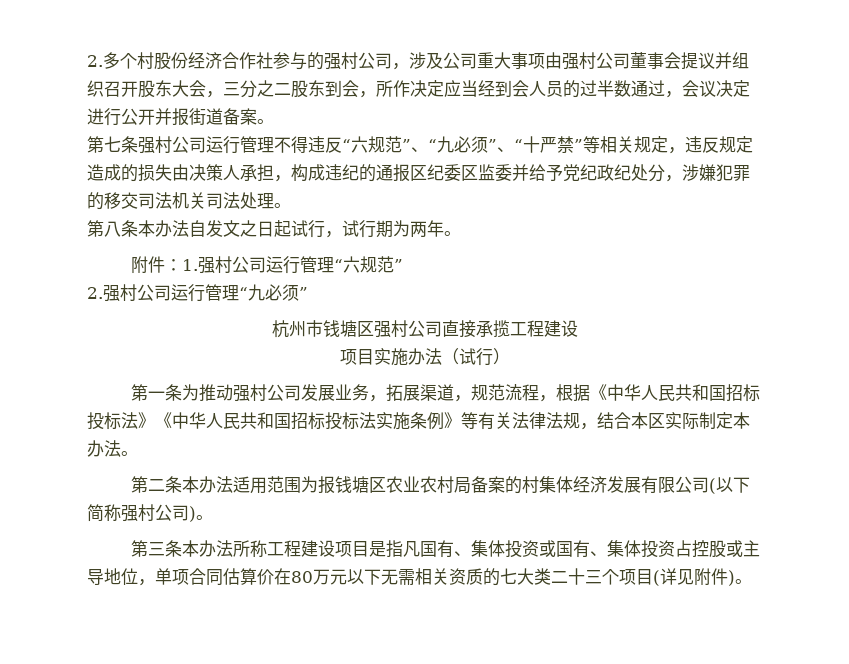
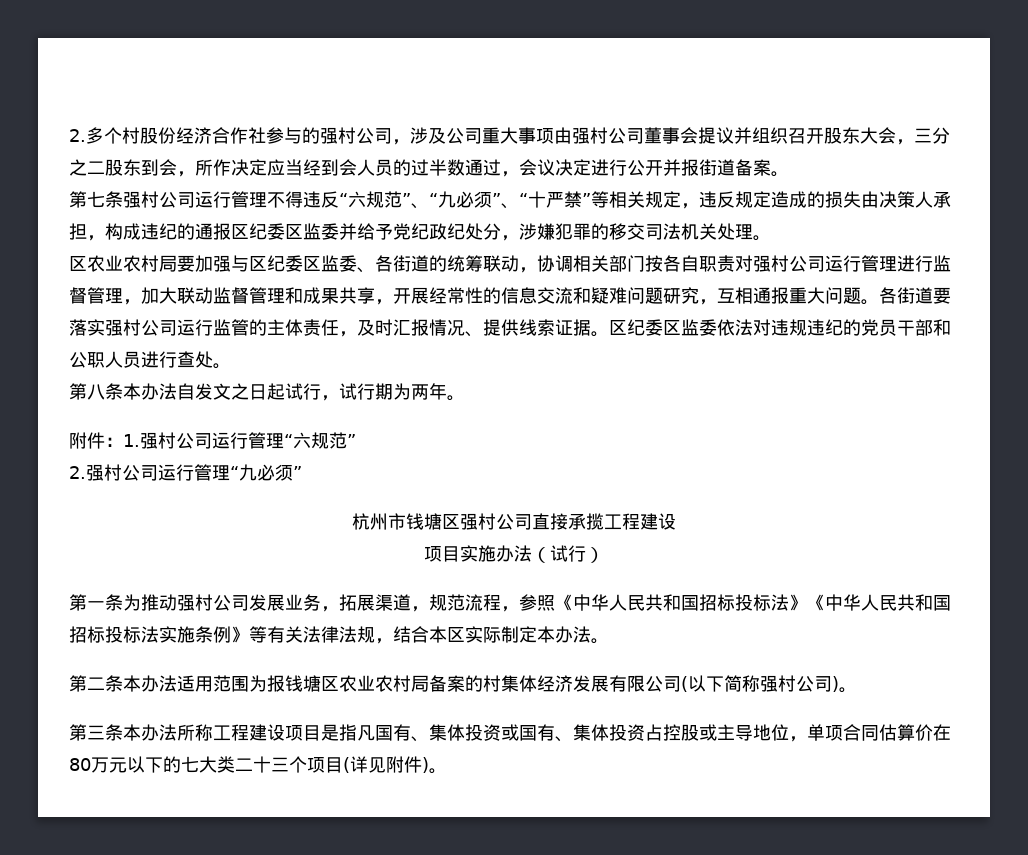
- 第七条强村公司运行管理不得违反“六规范”、“九必须”、“十严禁”等相关规定，违反规定造成的损失由决策人承担，构成违纪的通报区纪委区监委并给予党纪政纪处分，涉嫌犯罪的移交司法机关司法处理。
+ 第七条强村公司运行管理不得违反“六规范”、“九必须”、“十严禁”等相关规定，违反规定造成的损失由决策人承担，构成违纪的通报区纪委区监委并给予党纪政纪处分，涉嫌犯罪的移交司法机关处理。
+ 区农业农村局要加强与区纪委区监委、各街道的统筹联动，协调相关部门按各自职责对强村公司运行管理进行监督管理，加大联动监督管理和成果共享，开展经常性的信息交流和疑难问题研究，互相通报重大问题。各街道要落实强村公司运行监管的主体责任，及时汇报情况、提供线索证据。区纪委区监委依法对违规违纪的党员干部和公职人员进行查处。
- 第一条为推动强村公司发展业务，拓展渠道，规范流程，根据《中华人民共和国招标投标法》《中华人民共和国招标投标法实施条例》等有关法律法规，结合本区实际制定本办法。
+ 第一条为推动强村公司发展业务，拓展渠道，规范流程，参照《中华人民共和国招标投标法》《中华人民共和国招标投标法实施条例》等有关法律法规，结合本区实际制定本办法。
- 第三条本办法所称工程建设项目是指凡国有、集体投资或国有、集体投资占控股或主导地位，单项合同估算价在80万元以下无需相关资质的七大类二十三个项目(详见附件)。
+ 第三条本办法所称工程建设项目是指凡国有、集体投资或国有、集体投资占控股或主导地位，单项合同估算价在80万元以下的七大类二十三个项目(详见附件)。

